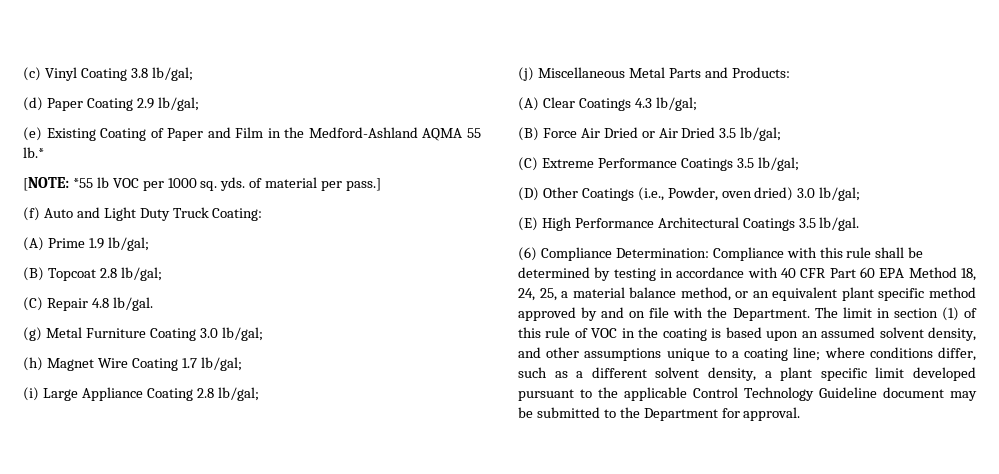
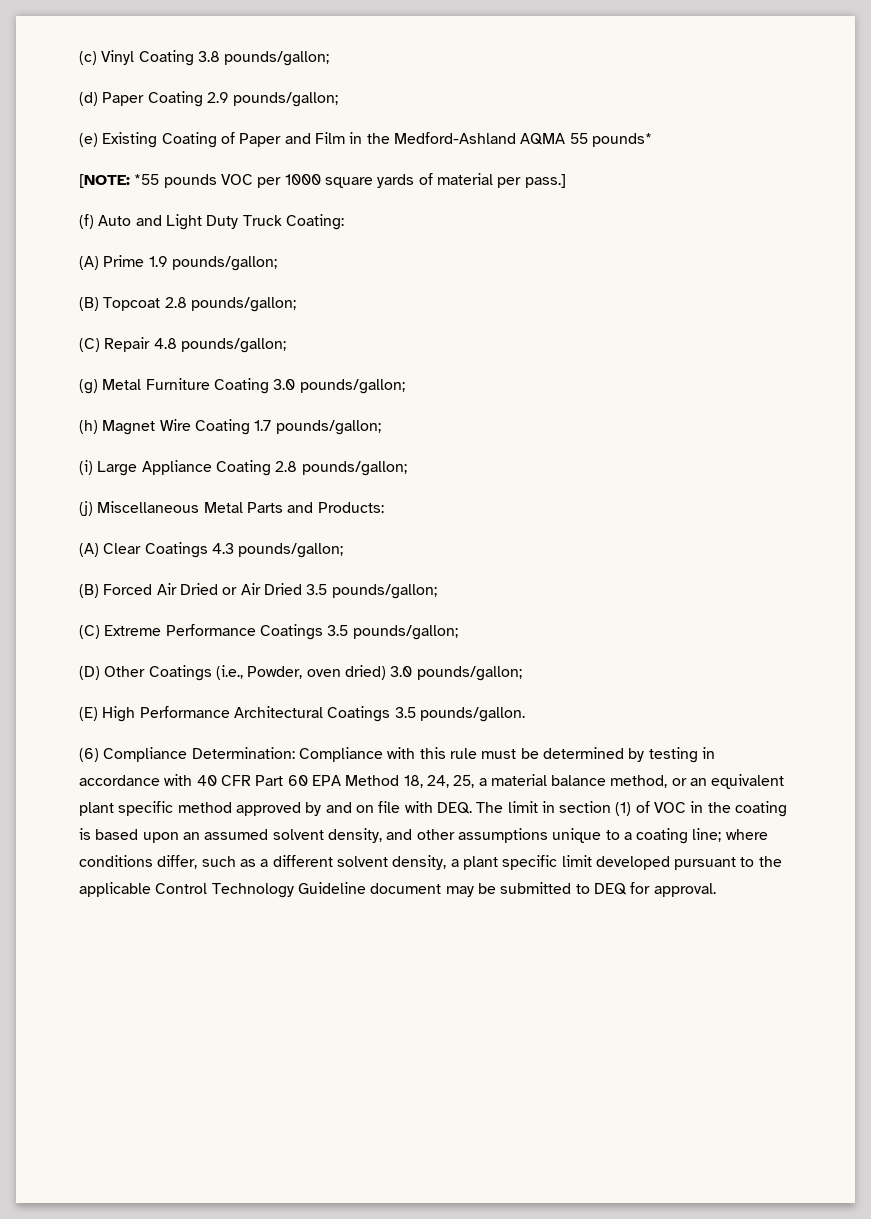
- (c) Vinyl Coating 3.8 lb/gal;
+ (c) Vinyl Coating 3.8 pounds/gallon;
- (d) Paper Coating 2.9 lb/gal;
+ (d) Paper Coating 2.9 pounds/gallon;
- (e) Existing Coating of Paper and Film in the Medford-Ashland AQMA 55 lb.*
+ (e) Existing Coating of Paper and Film in the Medford-Ashland AQMA 55 pounds*
- [NOTE: *55 lb VOC per 1000 sq. yds. of material per pass.]
+ [NOTE: *55 pounds VOC per 1000 square yards of material per pass.]
- (A) Prime 1.9 lb/gal;
+ (A) Prime 1.9 pounds/gallon;
- (B) Topcoat 2.8 lb/gal;
+ (B) Topcoat 2.8 pounds/gallon;
- (C) Repair 4.8 lb/gal.
+ (C) Repair 4.8 pounds/gallon;
- (g) Metal Furniture Coating 3.0 lb/gal;
+ (g) Metal Furniture Coating 3.0 pounds/gallon;
- (h) Magnet Wire Coating 1.7 lb/gal;
+ (h) Magnet Wire Coating 1.7 pounds/gallon;
- (i) Large Appliance Coating 2.8 lb/gal;
+ (i) Large Appliance Coating 2.8 pounds/gallon;
- (A) Clear Coatings 4.3 lb/gal;
- (B) Force Air Dried or Air Dried 3.5 lb/gal;
+ (A) Clear Coatings 4.3 pounds/gallon;
+ (B) Forced Air Dried or Air Dried 3.5 pounds/gallon;
- (C) Extreme Performance Coatings 3.5 lb/gal;
+ (C) Extreme Performance Coatings 3.5 pounds/gallon;
- (D) Other Coatings (i.e., Powder, oven dried) 3.0 lb/gal;
+ (D) Other Coatings (i.e., Powder, oven dried) 3.0 pounds/gallon;
- (E) High Performance Architectural Coatings 3.5 lb/gal.
+ (E) High Performance Architectural Coatings 3.5 pounds/gallon.
- Compliance with this rule shall be determined by testing in accordance with 40 CFR Part 60 EPA Method 18, 24, 25, a material balance method, or an equivalent plant specific method approved by and on file with the Department. The limit in section (1) of this rule of VOC in the coating is based upon an assumed solvent density, and other assumptions unique to a coating line;
+ Compliance with this rule must be determined by testing in accordance with 40 CFR Part 60 EPA Method 18, 24, 25, a material balance method, or an equivalent plant specific method approved by and on file with DEQ. The limit in section (1) of VOC in the coating is based upon an assumed solvent density, and other assumptions unique to a coating line;
- where conditions differ, such as a different solvent density, a plant specific limit developed pursuant to the applicable Control Technology Guideline document may be submitted to the Department for approval.
+ where conditions differ, such as a different solvent density, a plant specific limit developed pursuant to the applicable Control Technology Guideline document may be submitted to DEQ for approval.

